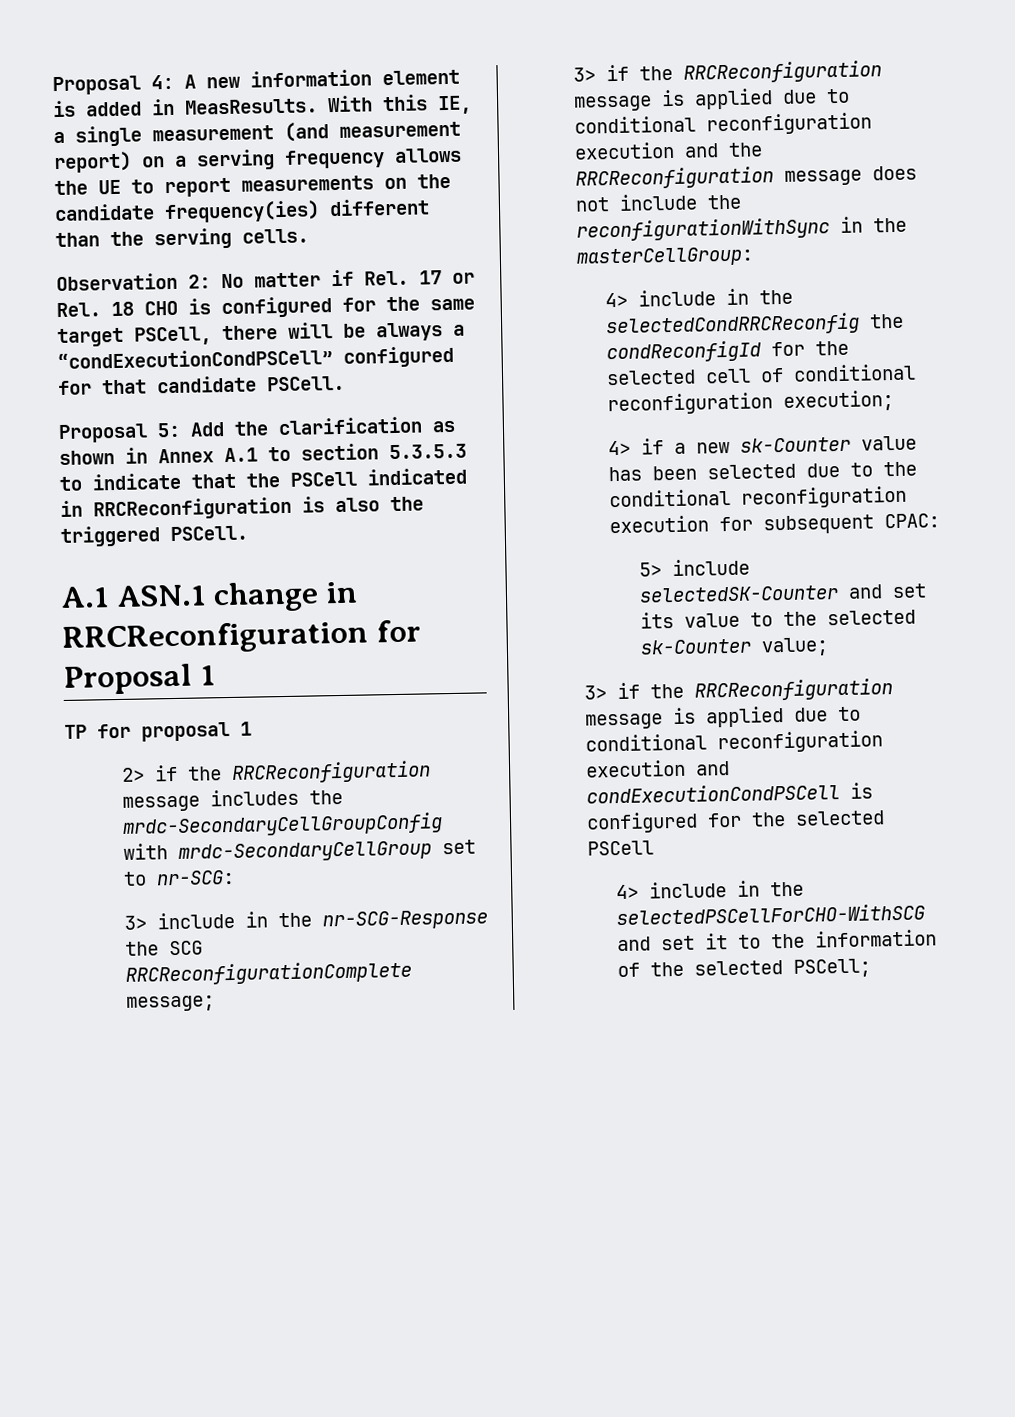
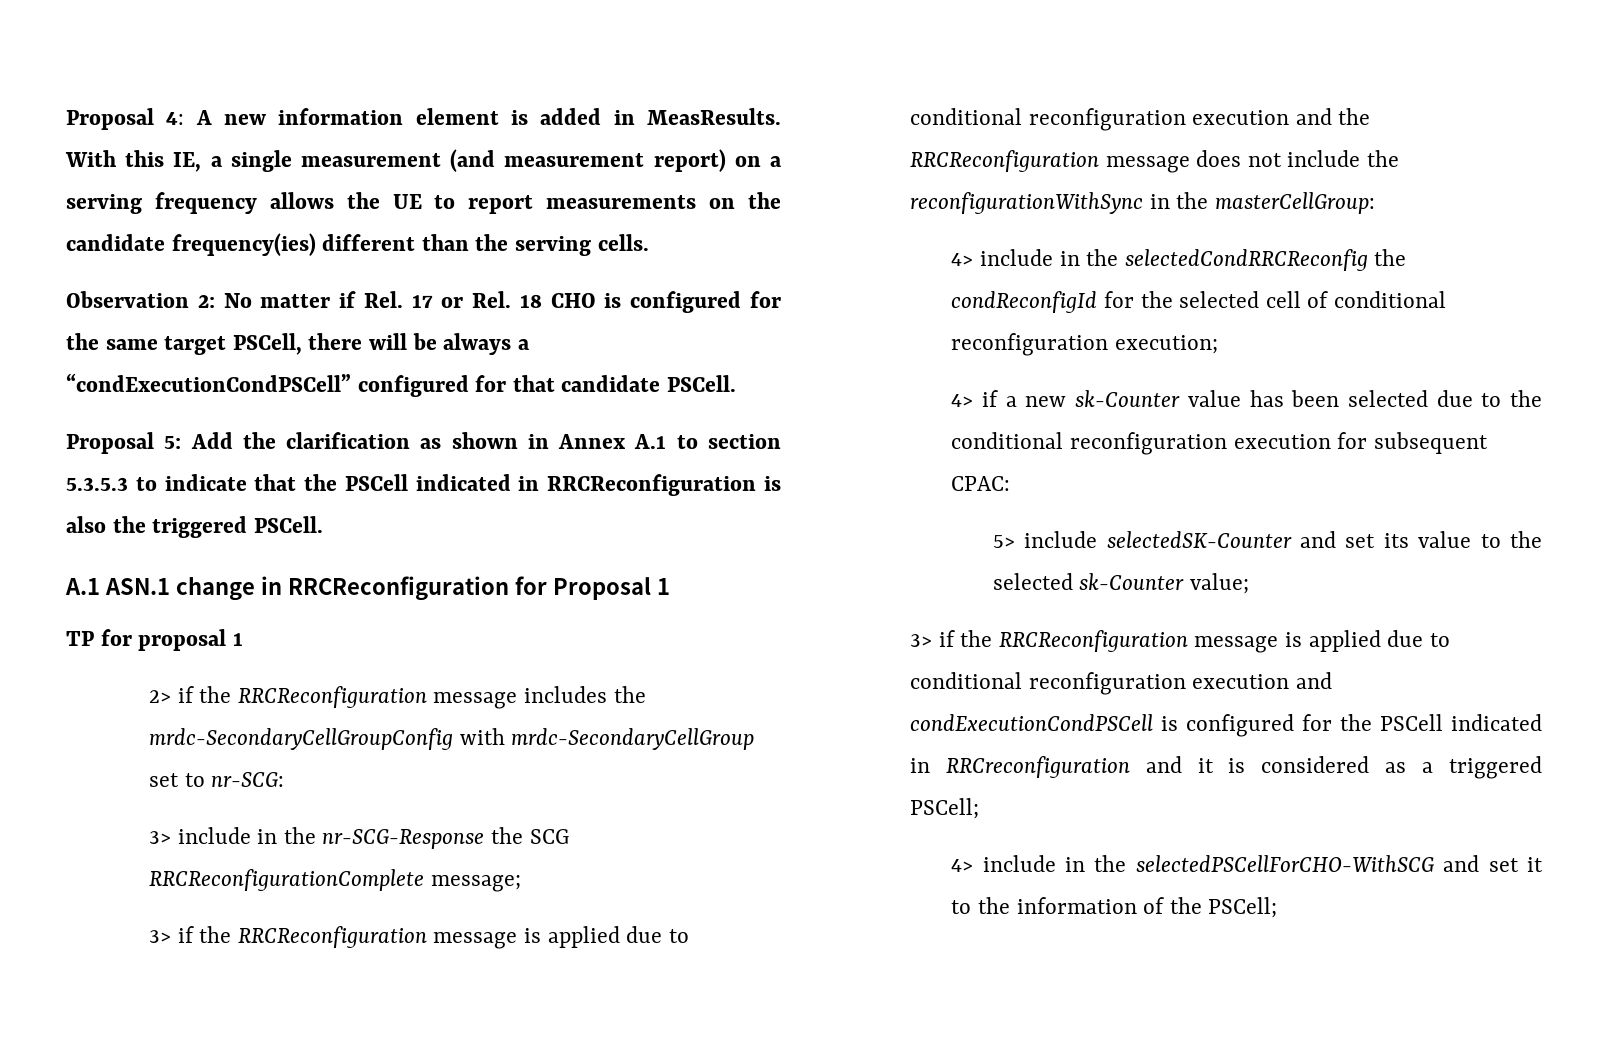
- 3> if the RRCReconfiguration message is applied due to conditional reconfiguration execution and condExecutionCondPSCell is configured for the selected PSCell
+ 3> if the RRCReconfiguration message is applied due to conditional reconfiguration execution and condExecutionCondPSCell is configured for the PSCell indicated in RRCreconfiguration and it is considered as a triggered PSCell;
- 4> include in the selectedPSCellForCHO-WithSCG and set it to the information of the selected PSCell;
+ 4> include in the selectedPSCellForCHO-WithSCG and set it to the information of the PSCell;

